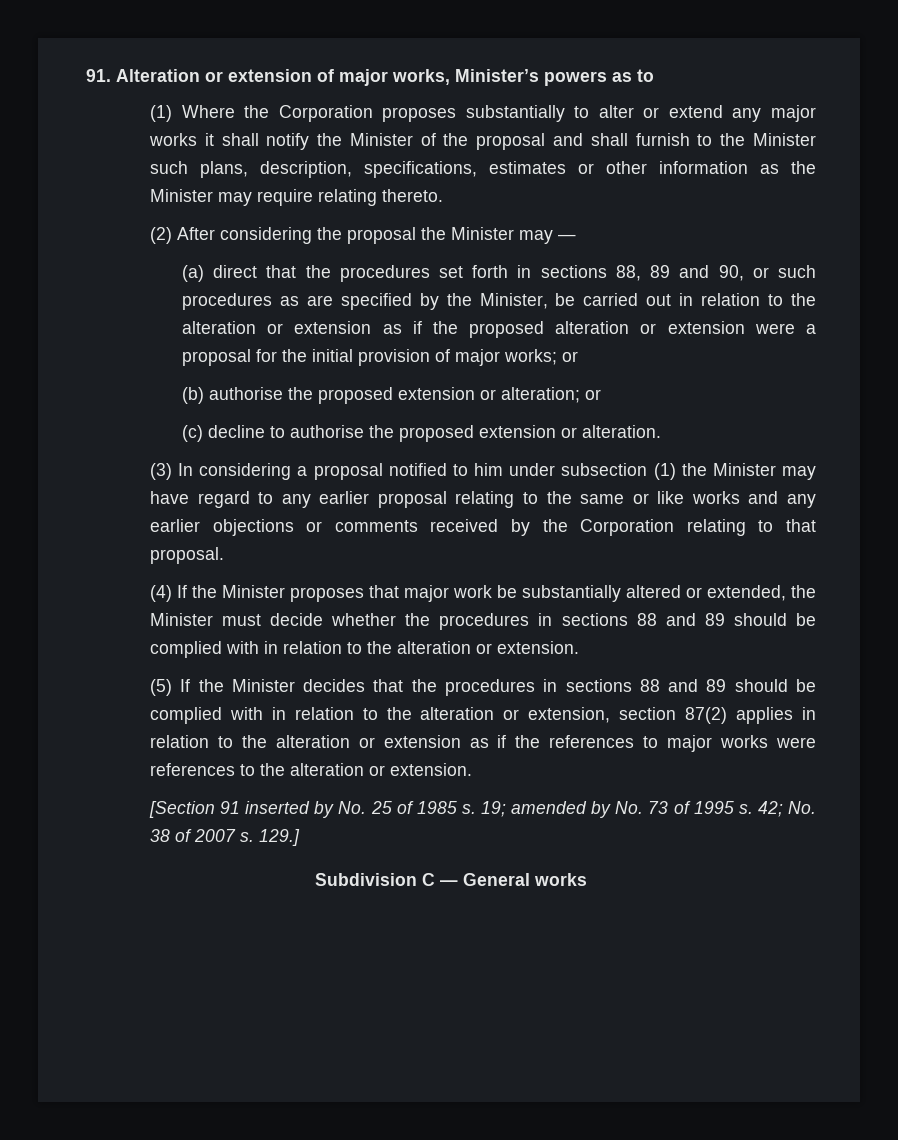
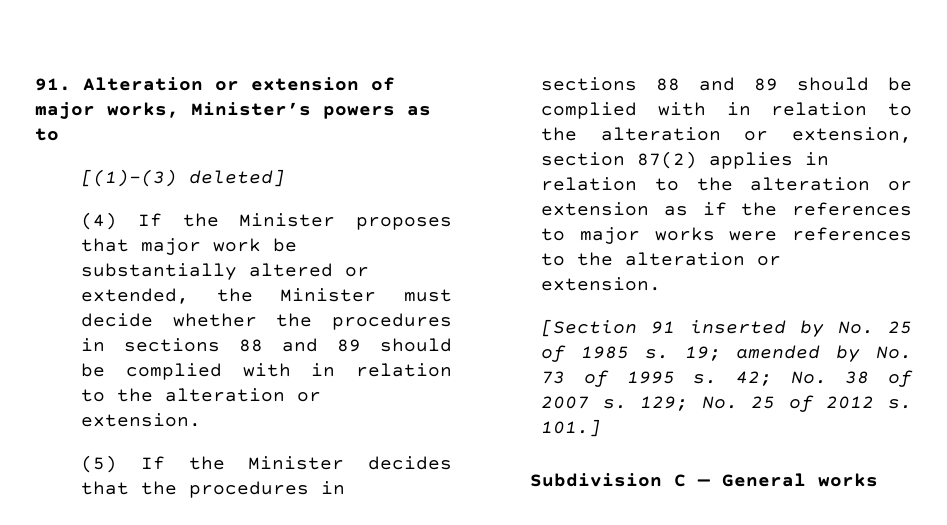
- (1) Where the Corporation proposes substantially to alter or extend any major works it shall notify the Minister of the proposal and shall furnish to the Minister such plans, description, specifications, estimates or other information as the Minister may require relating thereto.
- (2) After considering the proposal the Minister may —
- (a) direct that the procedures set forth in sections 88, 89 and 90, or such procedures as are specified by the Minister, be carried out in relation to the alteration or extension as if the proposed alteration or extension were a proposal for the initial provision of major works; or
- (b) authorise the proposed extension or alteration; or
- (c) decline to authorise the proposed extension or alteration.
- (3) In considering a proposal notified to him under subsection (1) the Minister may have regard to any earlier proposal relating to the same or like works and any earlier objections or comments received by the Corporation relating to that proposal.
+ [(1)-(3) deleted]
- 129.]
+ 129; No. 25 of 2012 s. 101.]

